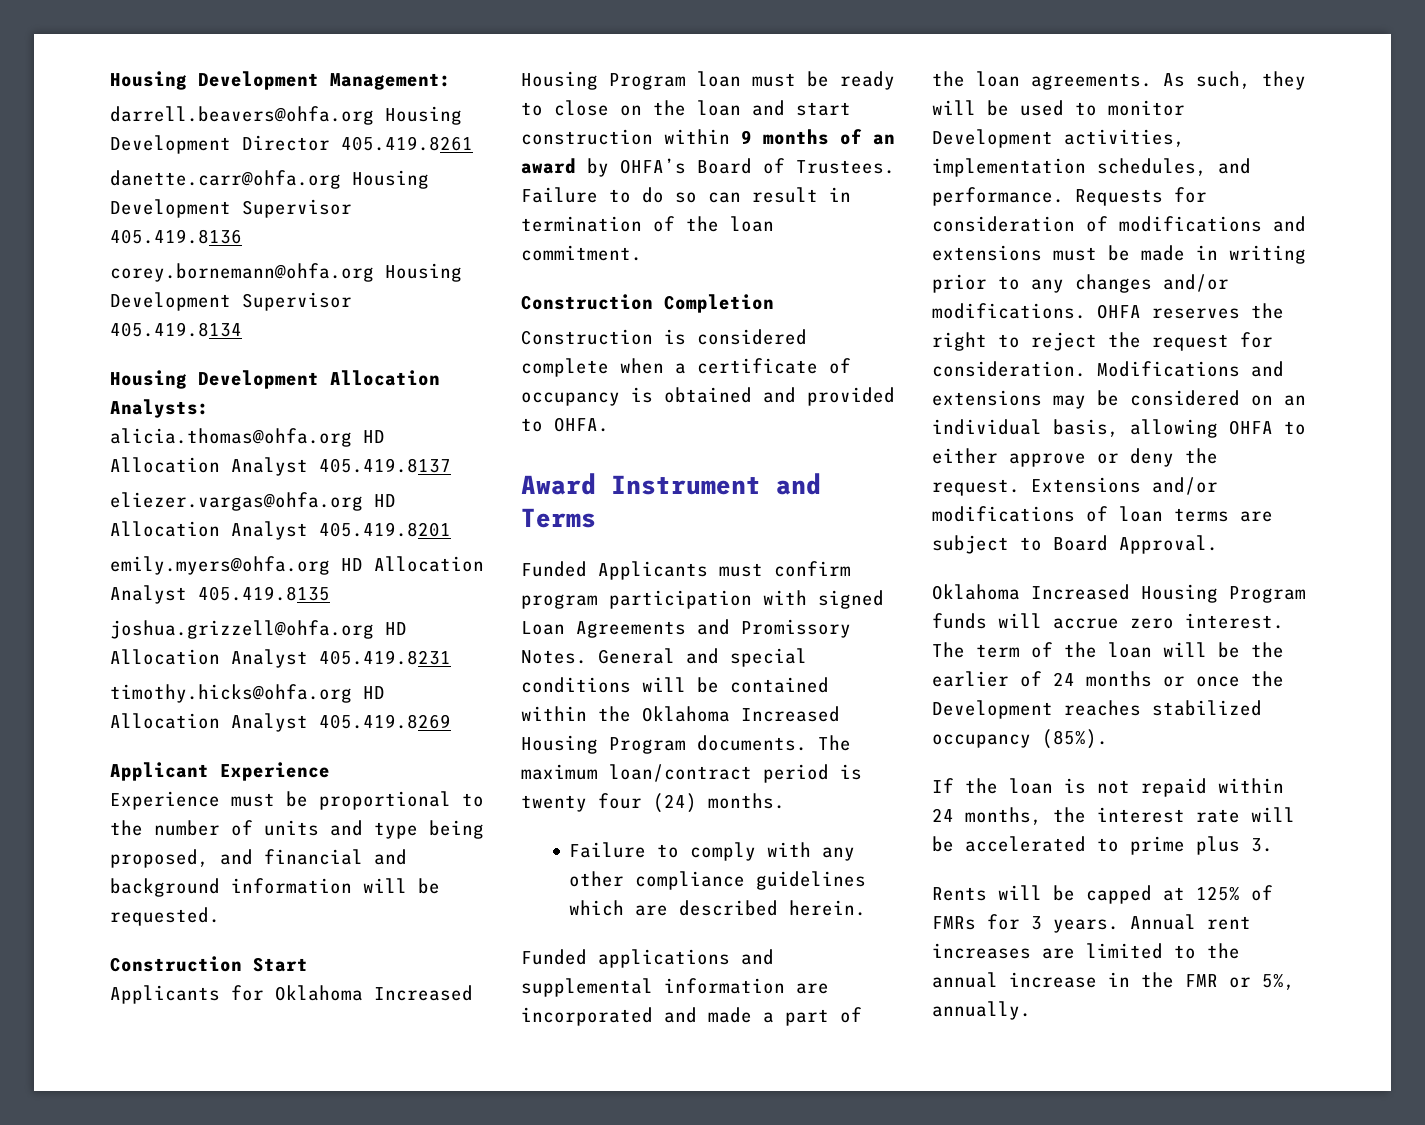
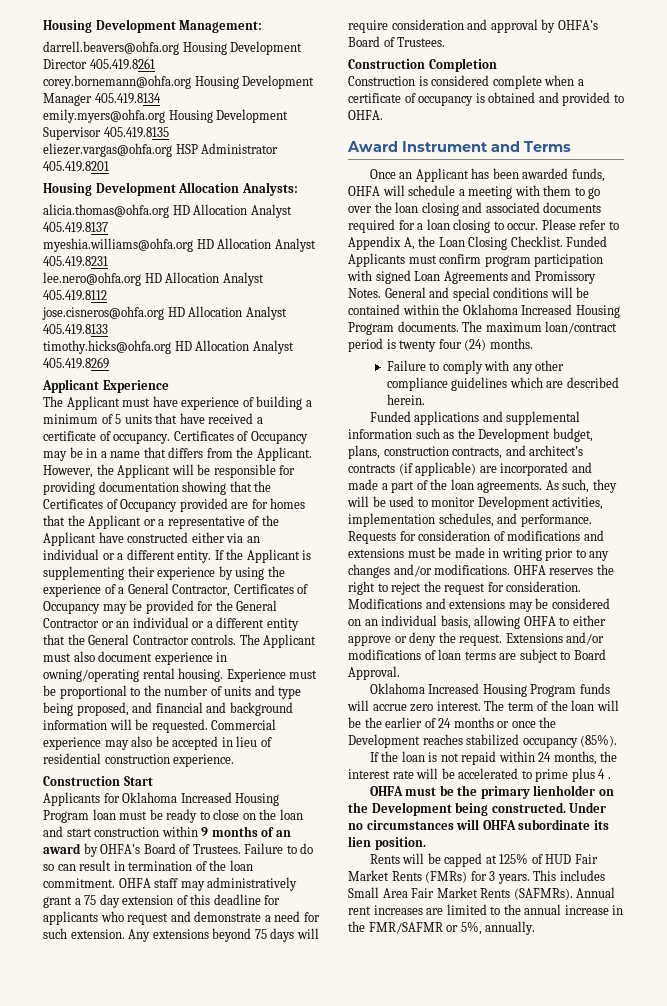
- danette.carr@ohfa.org Housing Development Supervisor 405.419.8136
- corey.bornemann@ohfa.org Housing Development Supervisor 405.419.8134
+ corey.bornemann@ohfa.org Housing Development Manager 405.419.8134
+ emily.myers@ohfa.org Housing Development Supervisor 405.419.8135
+ eliezer.vargas@ohfa.org HSP Administrator 405.419.8201
- eliezer.vargas@ohfa.org HD Allocation Analyst 405.419.8201
- emily.myers@ohfa.org HD Allocation Analyst 405.419.8135
- joshua.grizzell@ohfa.org HD Allocation Analyst 405.419.8231
+ myeshia.williams@ohfa.org HD Allocation Analyst 405.419.8231
+ lee.nero@ohfa.org HD Allocation Analyst 405.419.8112
+ jose.cisneros@ohfa.org HD Allocation Analyst 405.419.8133
+ The Applicant must have experience of building a minimum of 5 units that have received a certificate of occupancy. Certificates of Occupancy may be in a name that differs from the Applicant. However, the Applicant will be responsible for providing documentation showing that the Certificates of Occupancy provided are for homes that the Applicant or a representative of the Applicant have constructed either via an individual or a different entity. If the Applicant is supplementing their experience by using the experience of a General Contractor, Certificates of Occupancy may be provided for the General Contractor or an individual or a different entity that the General Contractor controls. The Applicant must also document experience in owning/operating rental housing.
+ Commercial experience may also be accepted in lieu of residential construction experience.
+ OHFA staff may administratively grant a 75 day extension of this deadline for applicants who request and demonstrate a need for such extension. Any extensions beyond 75 days will require consideration and approval by OHFA’s Board of Trustees.
+ Once an Applicant has been awarded funds, OHFA will schedule a meeting with them to go over the loan closing and associated documents required for a loan closing to occur. Please refer to Appendix A, the Loan Closing Checklist.
- Funded applications and supplemental information are incorporated and made a part of the loan agreements.
+ Funded applications and supplemental information such as the Development budget, plans, construction contracts, and architect’s contracts (if applicable) are incorporated and made a part of the loan agreements.
- If the loan is not repaid within 24 months, the interest rate will be accelerated to prime plus 3.
+ If the loan is not repaid within 24 months, the interest rate will be accelerated to prime plus 4 .
+ OHFA must be the primary lienholder on the Development being constructed. Under no circumstances will OHFA subordinate its lien position.
- Rents will be capped at 125% of FMRs for 3 years.
+ Rents will be capped at 125% of HUD Fair Market Rents (FMRs) for 3 years. This includes Small Area Fair Market Rents (SAFMRs).
- Annual rent increases are limited to the annual increase in the FMR or 5%, annually.
+ Annual rent increases are limited to the annual increase in the FMR/SAFMR or 5%, annually.

